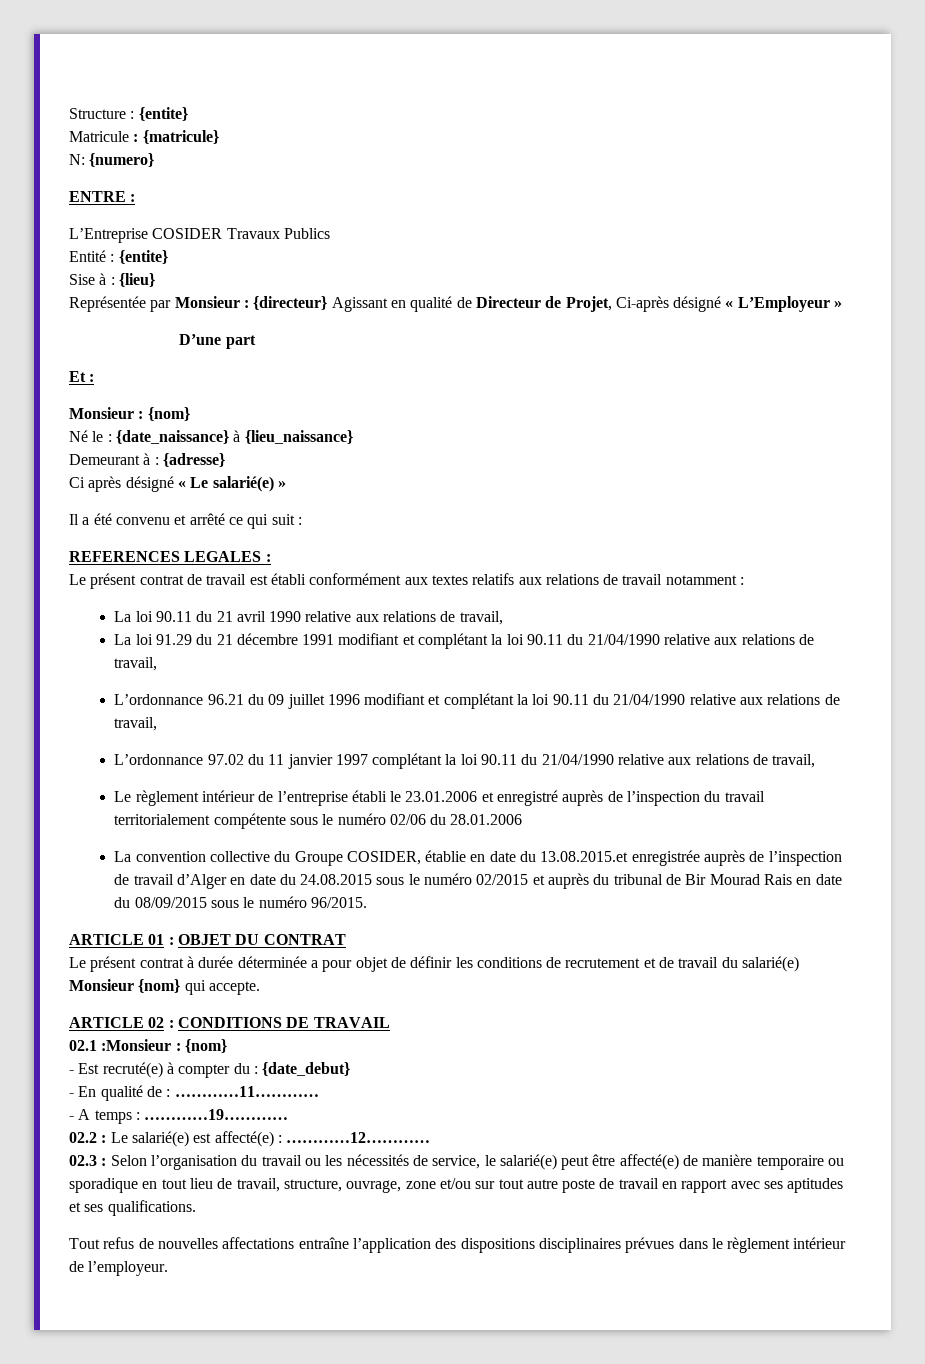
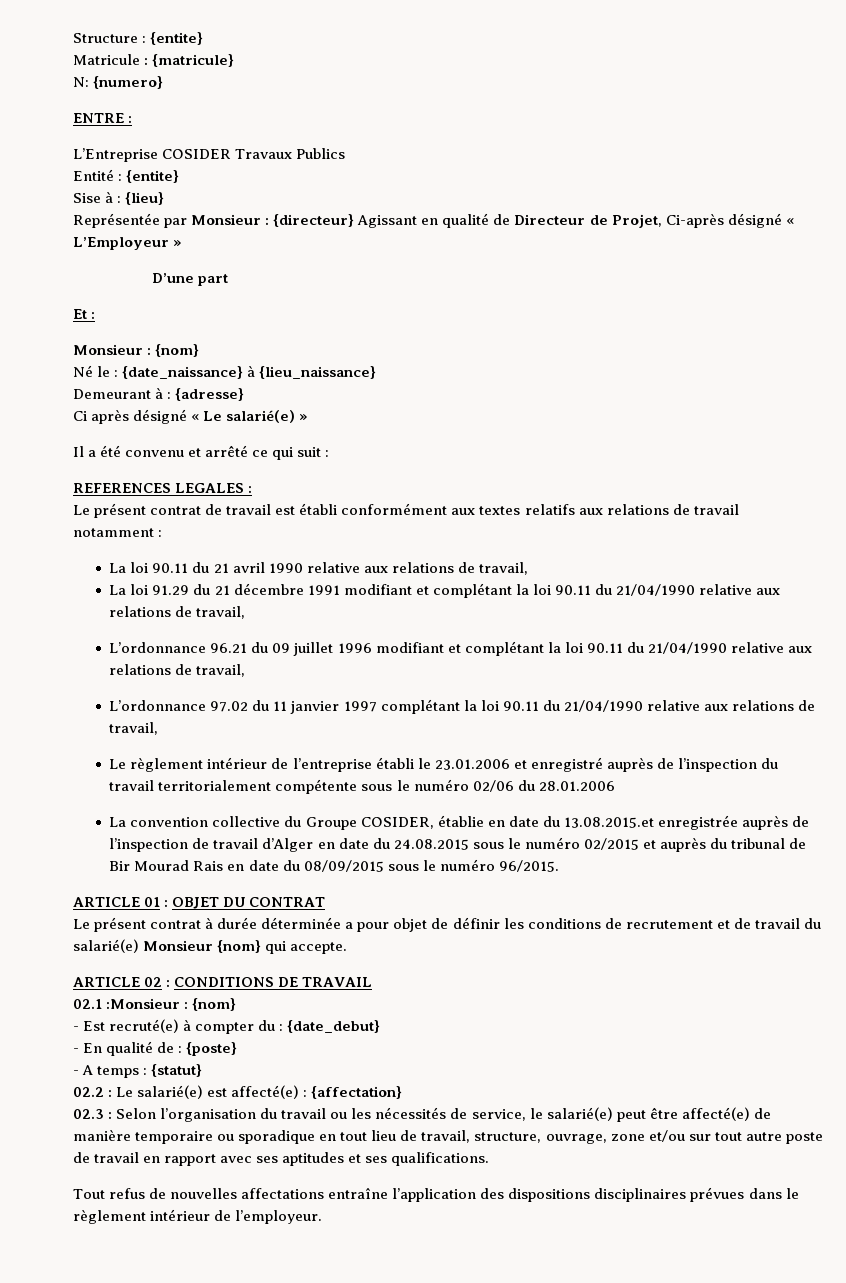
- - En qualité de : …………11…………
+ - En qualité de : {poste}
- - A temps : …………19…………
+ - A temps : {statut}
- 02.2 : Le salarié(e) est affecté(e) : …………12…………
+ 02.2 : Le salarié(e) est affecté(e) : {affectation}

